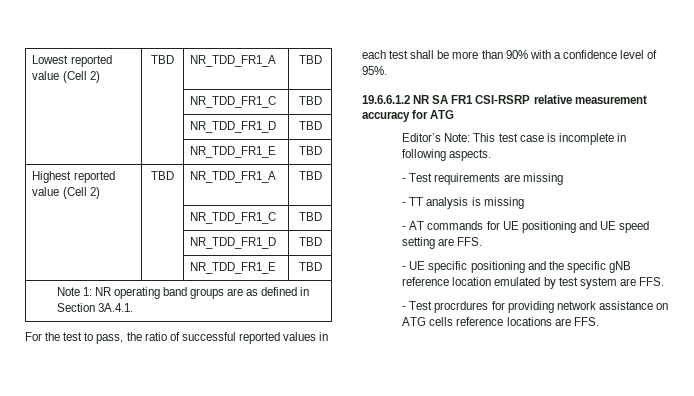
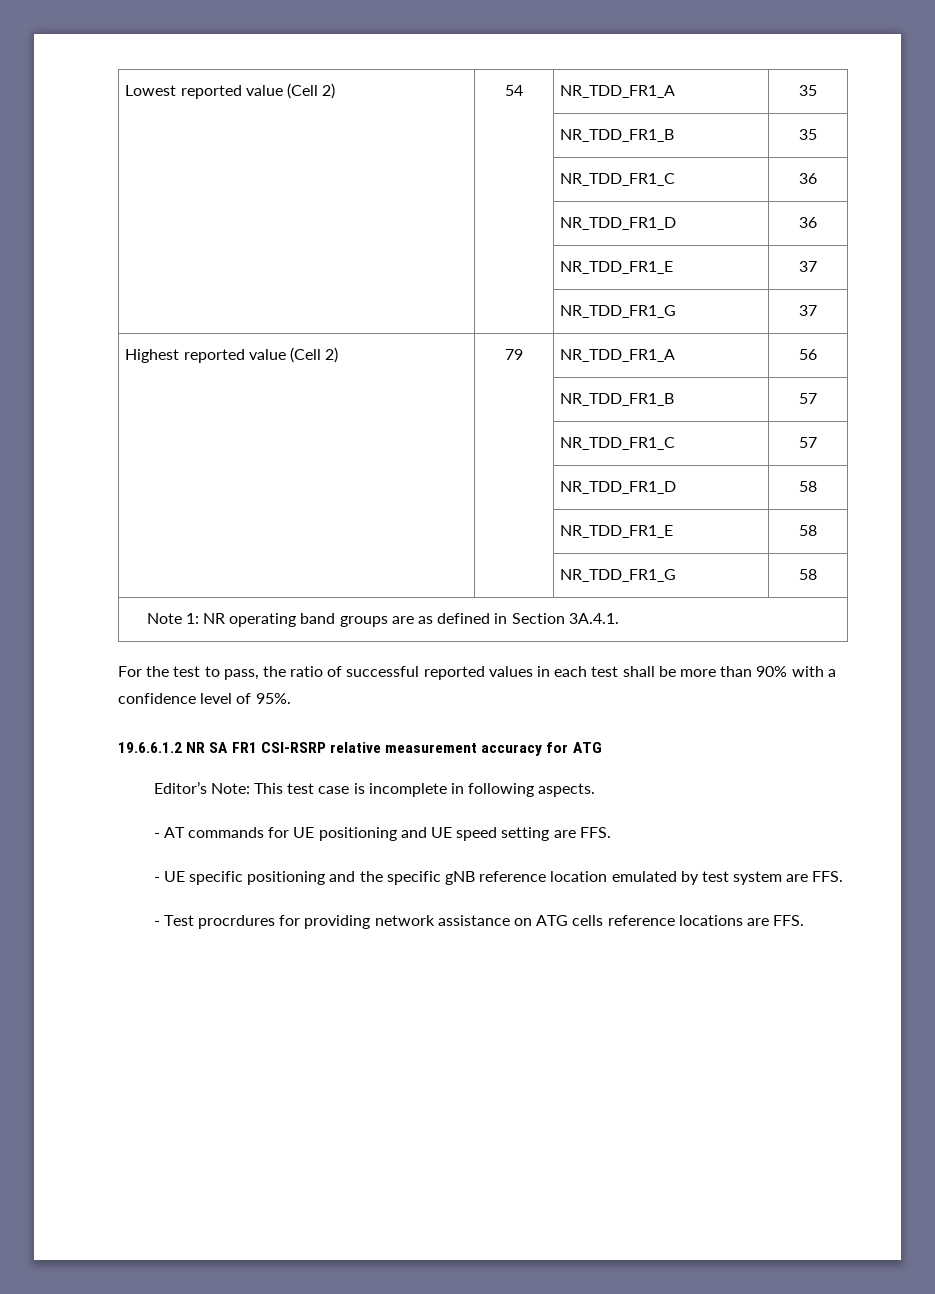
- Lowest reported value (Cell 2) | TBD | NR_TDD_FR1_A | TBD
- | | NR_TDD_FR1_C | TBD
- | | NR_TDD_FR1_D | TBD
- | | NR_TDD_FR1_E | TBD
+ Lowest reported value (Cell 2) | 54 | NR_TDD_FR1_A | 35
+ | | NR_TDD_FR1_B | 35
+ | | NR_TDD_FR1_C | 36
+ | | NR_TDD_FR1_D | 36
+ | | NR_TDD_FR1_E | 37
+ | | NR_TDD_FR1_G | 37
- Highest reported value (Cell 2) | TBD | NR_TDD_FR1_A | TBD
- | | NR_TDD_FR1_C | TBD
- | | NR_TDD_FR1_D | TBD
- | | NR_TDD_FR1_E | TBD
+ Highest reported value (Cell 2) | 79 | NR_TDD_FR1_A | 56
+ | | NR_TDD_FR1_B | 57
+ | | NR_TDD_FR1_C | 57
+ | | NR_TDD_FR1_D | 58
+ | | NR_TDD_FR1_E | 58
+ | | NR_TDD_FR1_G | 58
- - Test requirements are missing
- - TT analysis is missing

